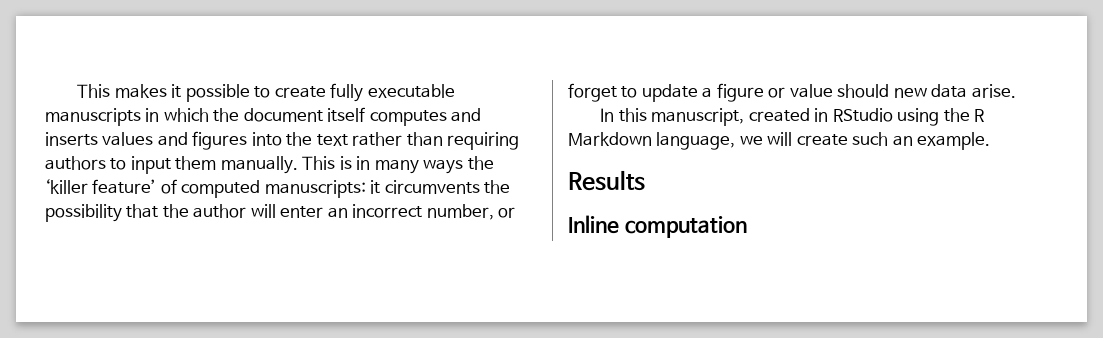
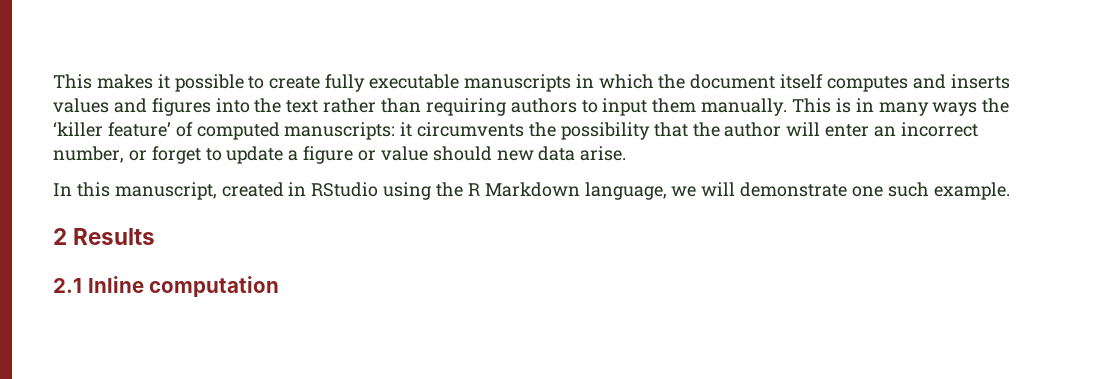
- In this manuscript, created in RStudio using the R Markdown language, we will create such an example.
+ In this manuscript, created in RStudio using the R Markdown language, we will demonstrate one such example.
- Results
+ 2 Results
- Inline computation
+ 2.1 Inline computation

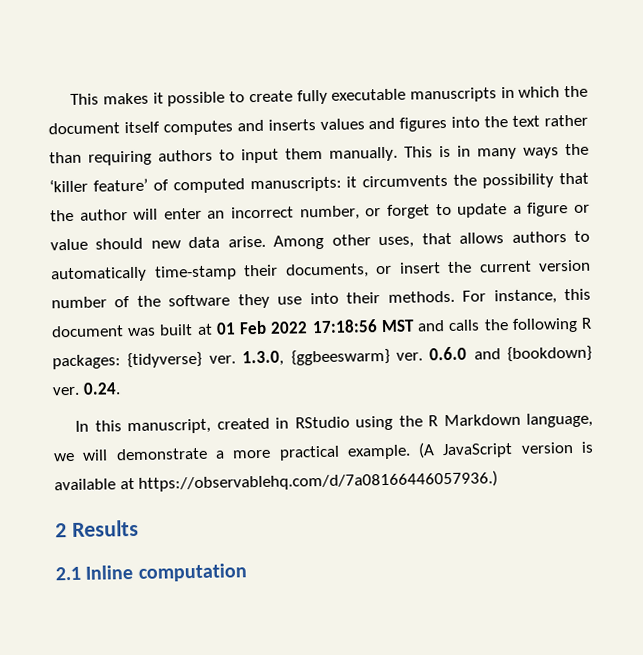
+ Among other uses, that allows authors to automatically time-stamp their documents, or insert the current version number of the software they use into their methods. For instance, this document was built at 01 Feb 2022 17:18:56 MST and calls the following R packages: {tidyverse} ver. 1.3.0, {ggbeeswarm} ver. 0.6.0 and {bookdown} ver. 0.24.
- In this manuscript, created in RStudio using the R Markdown language, we will demonstrate one such example.
+ In this manuscript, created in RStudio using the R Markdown language, we will demonstrate a more practical example. (A JavaScript version is available at https://observablehq.com/d/7a08166446057936.)

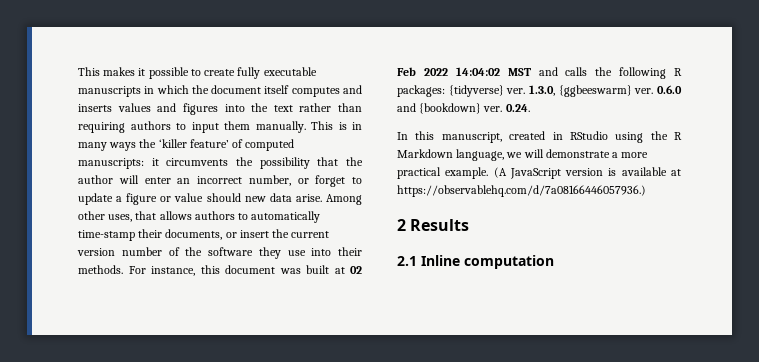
- For instance, this document was built at 01 Feb 2022 17:18:56 MST and calls the following R packages: {tidyverse} ver.
+ For instance, this document was built at 02 Feb 2022 14:04:02 MST and calls the following R packages: {tidyverse} ver.

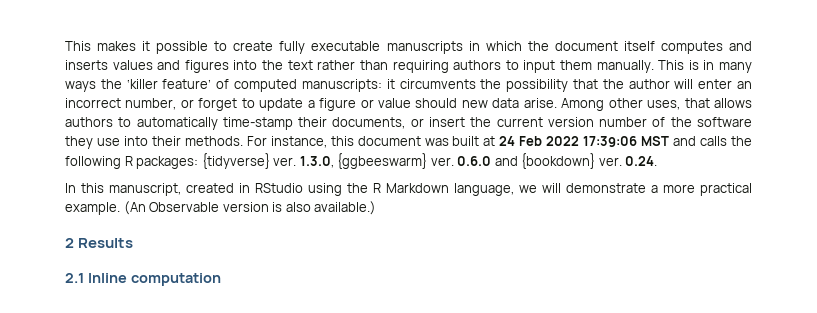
- For instance, this document was built at 02 Feb 2022 14:04:02 MST and calls the following R packages: {tidyverse} ver.
+ For instance, this document was built at 24 Feb 2022 17:39:06 MST and calls the following R packages: {tidyverse} ver.
- (A JavaScript version is available at https://observablehq.com/d/7a08166446057936.)
+ (An Observable version is also available.)

